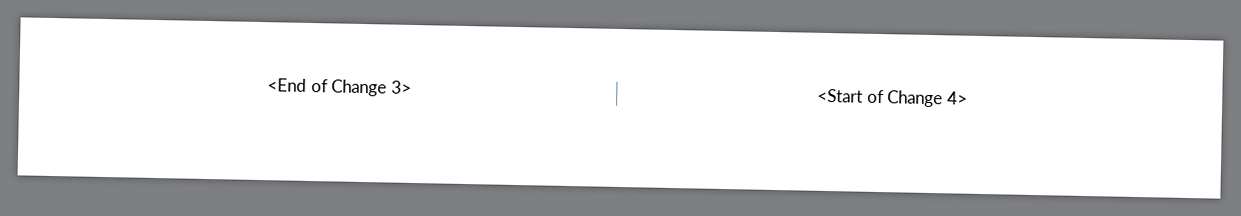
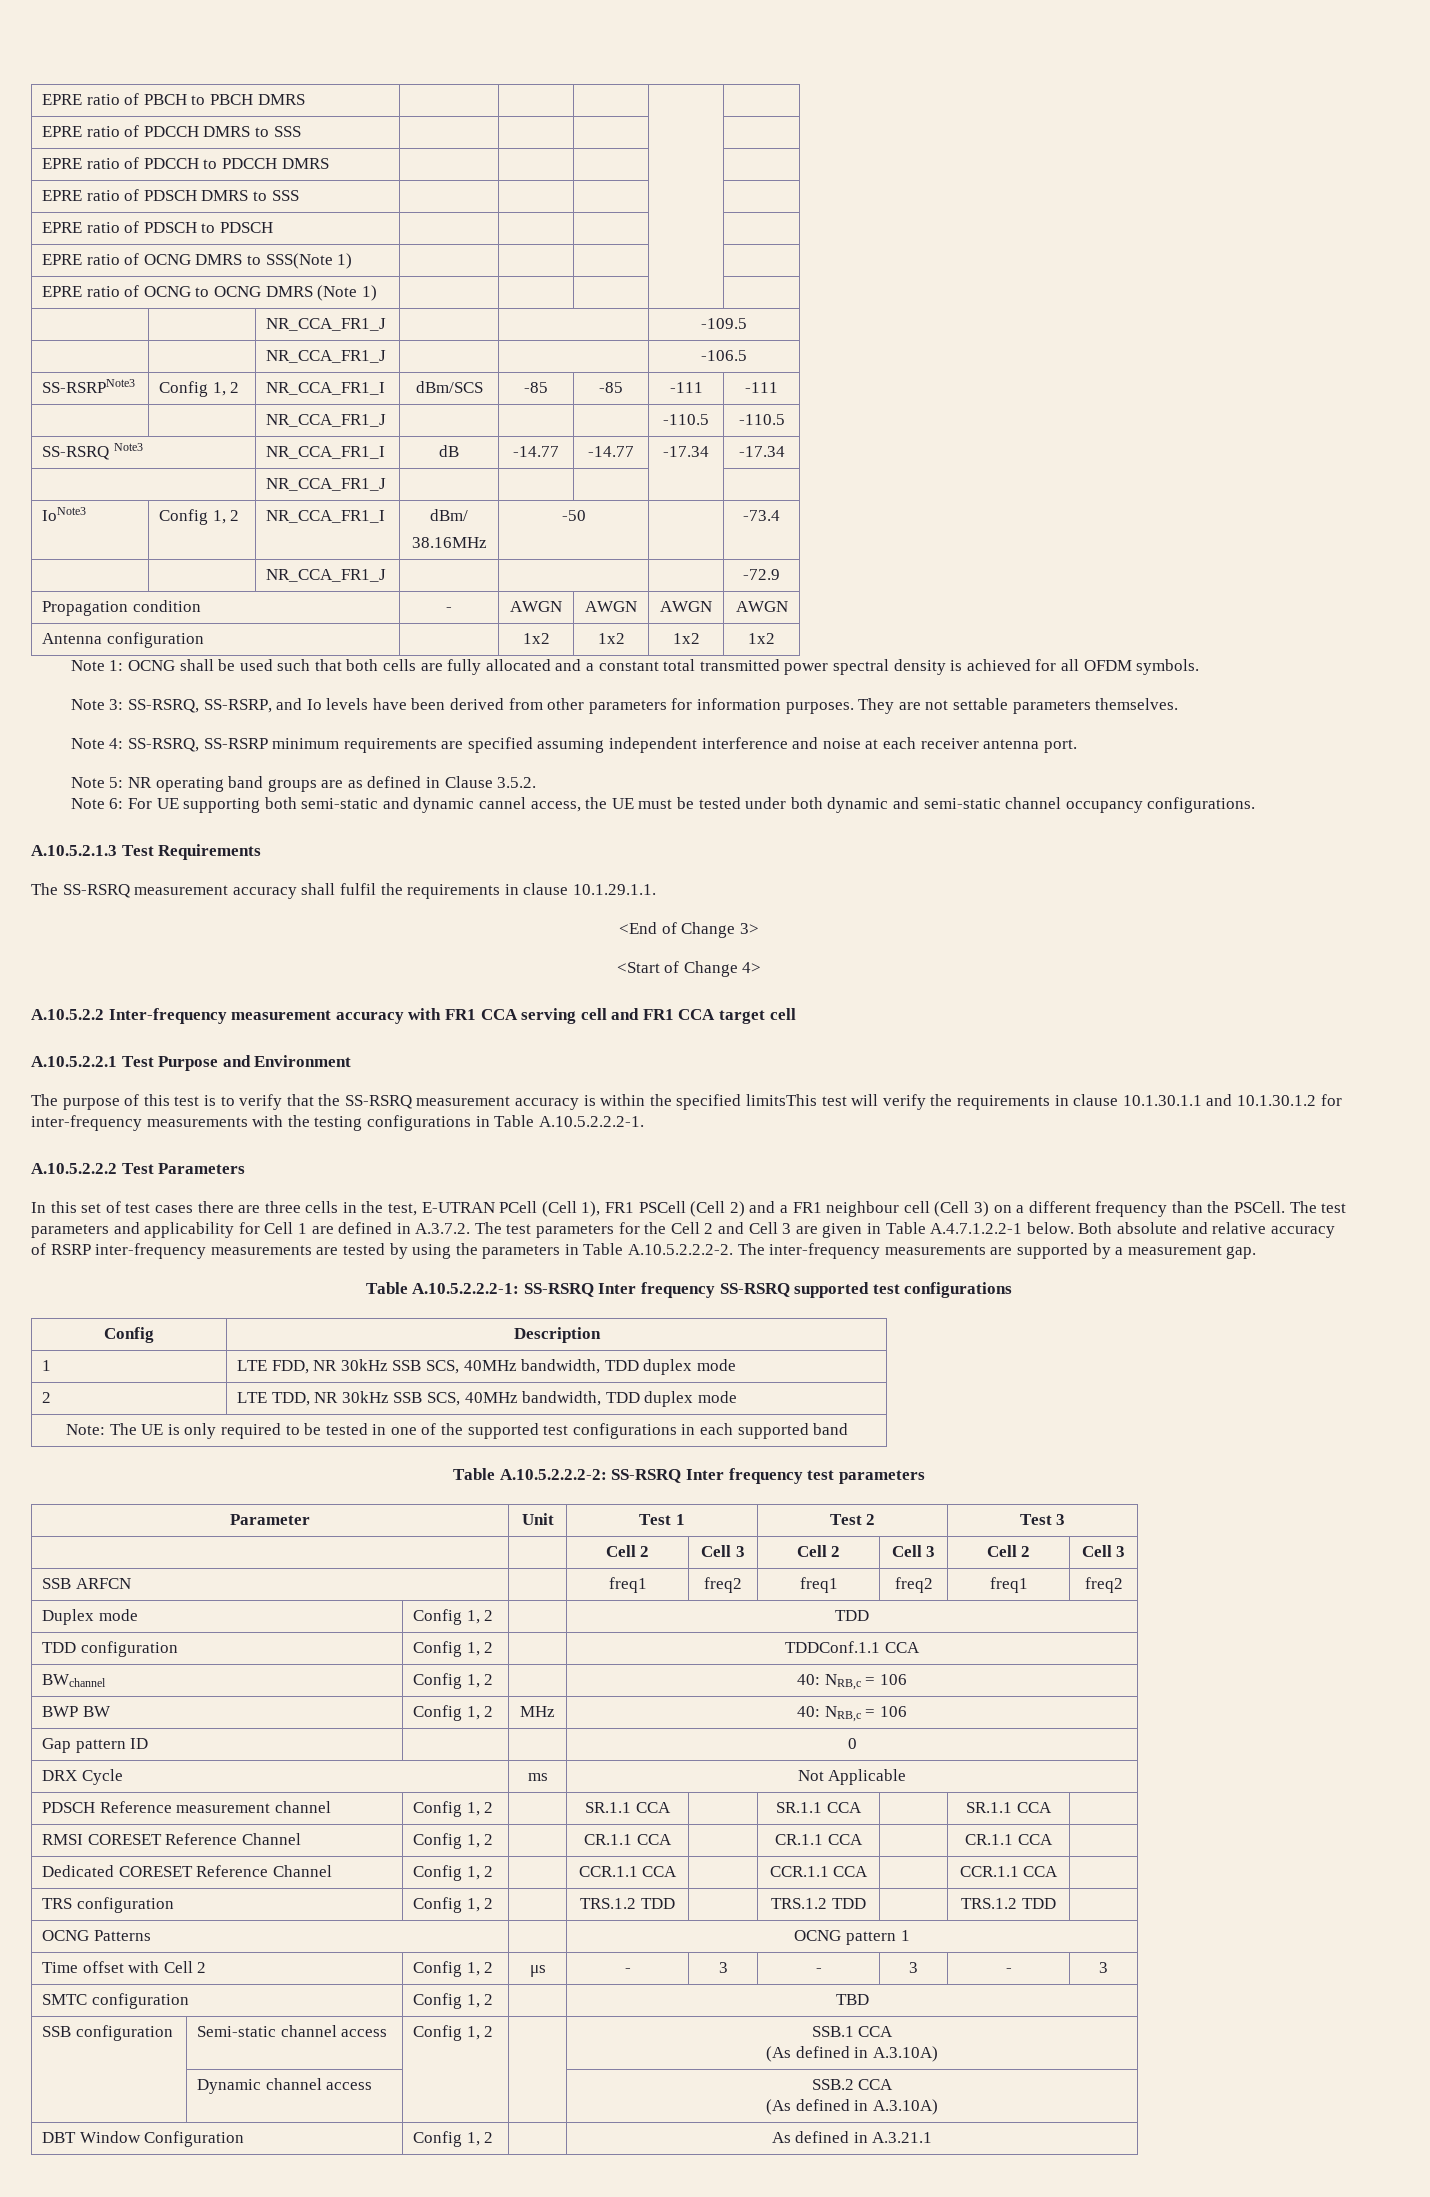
+ EPRE ratio of PBCH to PBCH DMRS | | | | |
+ EPRE ratio of PDCCH DMRS to SSS | | | | |
+ EPRE ratio of PDCCH to PDCCH DMRS | | | | |
+ EPRE ratio of PDSCH DMRS to SSS | | | | |
+ EPRE ratio of PDSCH to PDSCH | | | | |
+ EPRE ratio of OCNG DMRS to SSS(Note 1) | | | | |
+ EPRE ratio of OCNG to OCNG DMRS (Note 1) | | | | |
+ | | NR_CCA_FR1_J | | | -109.5
+ | | NR_CCA_FR1_J | | | -106.5
+ SS-RSRPNote3 | Config 1, 2 | NR_CCA_FR1_I | dBm/SCS | -85 | -85 | -111 | -111
+ | | NR_CCA_FR1_J | | | | -110.5 | -110.5
+ SS-RSRQ Note3 | NR_CCA_FR1_I | dB | -14.77 | -14.77 | -17.34 | -17.34
+ | NR_CCA_FR1_J | | | | |
+ IoNote3 | Config 1, 2 | NR_CCA_FR1_I | dBm/
+ 38.16MHz | -50 | | -73.4
+ | | NR_CCA_FR1_J | | | | -72.9
+ Propagation condition | - | AWGN | AWGN | AWGN | AWGN
+ Antenna configuration | | 1x2 | 1x2 | 1x2 | 1x2
+ Note 1: OCNG shall be used such that both cells are fully allocated and a constant total transmitted power spectral density is achieved for all OFDM symbols.
+ Note 3: SS-RSRQ, SS-RSRP, and Io levels have been derived from other parameters for information purposes. They are not settable parameters themselves.
+ Note 4: SS-RSRQ, SS-RSRP minimum requirements are specified assuming independent interference and noise at each receiver antenna port.
+ Note 5: NR operating band groups are as defined in Clause 3.5.2.
+ Note 6: For UE supporting both semi-static and dynamic cannel access, the UE must be tested under both dynamic and semi-static channel occupancy configurations.
+ A.10.5.2.1.3 Test Requirements
+ The SS-RSRQ measurement accuracy shall fulfil the requirements in clause 10.1.29.1.1.
+ A.10.5.2.2 Inter-frequency measurement accuracy with FR1 CCA serving cell and FR1 CCA target cell
+ A.10.5.2.2.1 Test Purpose and Environment
+ The purpose of this test is to verify that the SS-RSRQ measurement accuracy is within the specified limitsThis test will verify the requirements in clause 10.1.30.1.1 and 10.1.30.1.2 for inter-frequency measurements with the testing configurations in Table A.10.5.2.2.2-1.
+ A.10.5.2.2.2 Test Parameters
+ In this set of test cases there are three cells in the test, E-UTRAN PCell (Cell 1), FR1 PSCell (Cell 2) and a FR1 neighbour cell (Cell 3) on a different frequency than the PSCell. The test parameters and applicability for Cell 1 are defined in A.3.7.2. The test parameters for the Cell 2 and Cell 3 are given in Table A.4.7.1.2.2-1 below. Both absolute and relative accuracy of RSRP inter-frequency measurements are tested by using the parameters in Table A.10.5.2.2.2-2. The inter-frequency measurements are supported by a measurement gap.
+ Table A.10.5.2.2.2-1: SS-RSRQ Inter frequency SS-RSRQ supported test configurations
+ Config | Description
+ 1 | LTE FDD, NR 30kHz SSB SCS, 40MHz bandwidth, TDD duplex mode
+ 2 | LTE TDD, NR 30kHz SSB SCS, 40MHz bandwidth, TDD duplex mode
+ Note: The UE is only required to be tested in one of the supported test configurations in each supported band
+ Table A.10.5.2.2.2-2: SS-RSRQ Inter frequency test parameters
+ Parameter | Unit | Test 1 | Test 2 | Test 3
+ | | Cell 2 | Cell 3 | Cell 2 | Cell 3 | Cell 2 | Cell 3
+ SSB ARFCN | | freq1 | freq2 | freq1 | freq2 | freq1 | freq2
+ Duplex mode | Config 1, 2 | | TDD
+ TDD configuration | Config 1, 2 | | TDDConf.1.1 CCA
+ BWchannel | Config 1, 2 | | 40: NRB,c = 106
+ BWP BW | Config 1, 2 | MHz | 40: NRB,c = 106
+ Gap pattern ID | | | 0
+ DRX Cycle | ms | Not Applicable
+ PDSCH Reference measurement channel | Config 1, 2 | | SR.1.1 CCA | | SR.1.1 CCA | | SR.1.1 CCA |
+ RMSI CORESET Reference Channel | Config 1, 2 | | CR.1.1 CCA | | CR.1.1 CCA | | CR.1.1 CCA |
+ Dedicated CORESET Reference Channel | Config 1, 2 | | CCR.1.1 CCA | | CCR.1.1 CCA | | CCR.1.1 CCA |
+ TRS configuration | Config 1, 2 | | TRS.1.2 TDD | | TRS.1.2 TDD | | TRS.1.2 TDD |
+ OCNG Patterns | | OCNG pattern 1
+ Time offset with Cell 2 | Config 1, 2 | μs | - | 3 | - | 3 | - | 3
+ SMTC configuration | Config 1, 2 | | TBD
+ SSB configuration | Semi-static channel access | Config 1, 2 | | SSB.1 CCA
+ (As defined in A.3.10A)
+ | Dynamic channel access | | | SSB.2 CCA
+ (As defined in A.3.10A)
+ DBT Window Configuration | Config 1, 2 | | As defined in A.3.21.1

